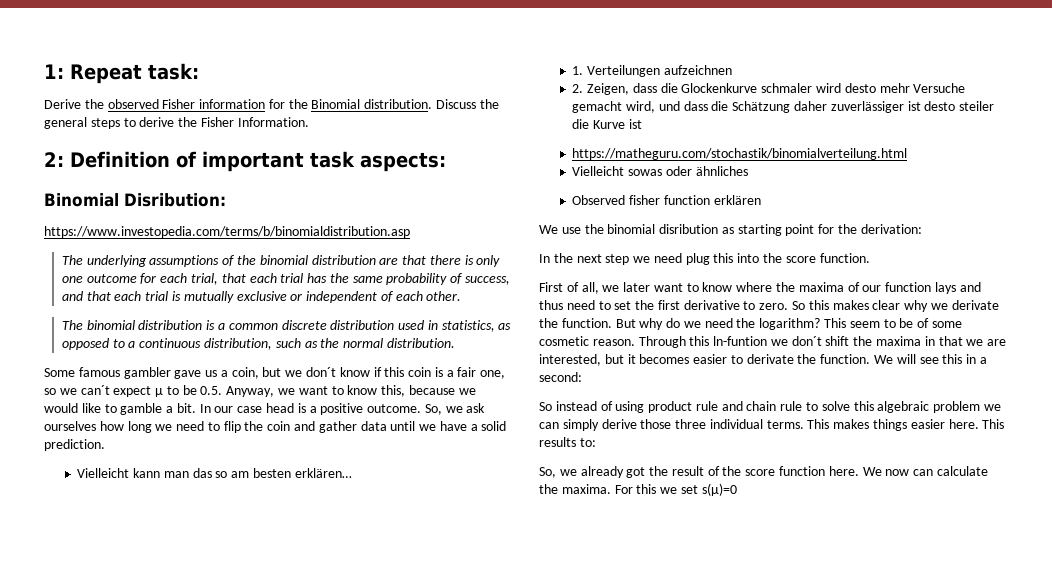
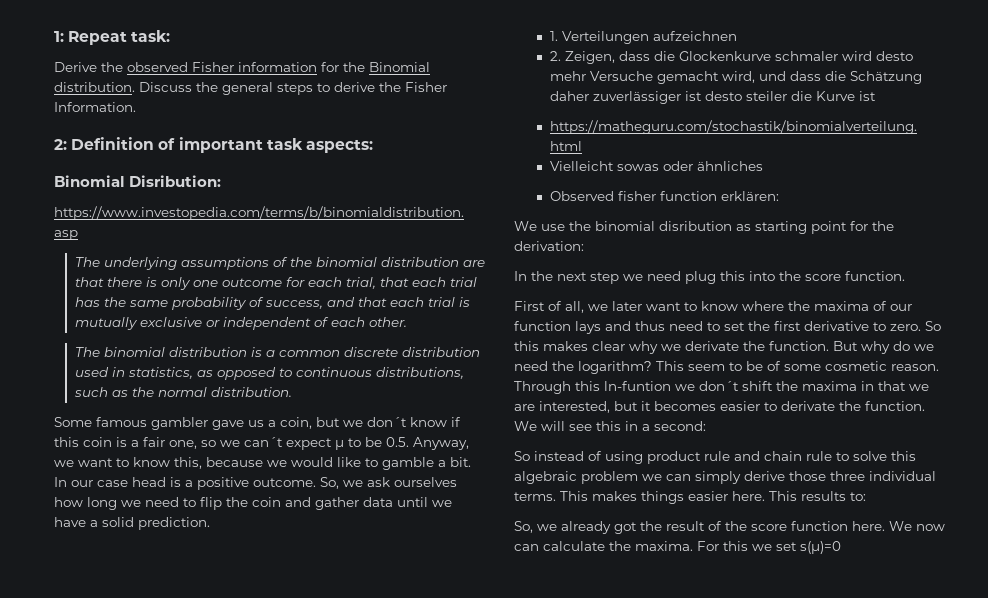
- The binomial distribution is a common discrete distribution used in statistics, as opposed to a continuous distribution, such as the normal distribution.
+ The binomial distribution is a common discrete distribution used in statistics, as opposed to continuous distributions, such as the normal distribution.
- Vielleicht kann man das so am besten erklären…
- Observed fisher function erklären
+ Observed fisher function erklären:

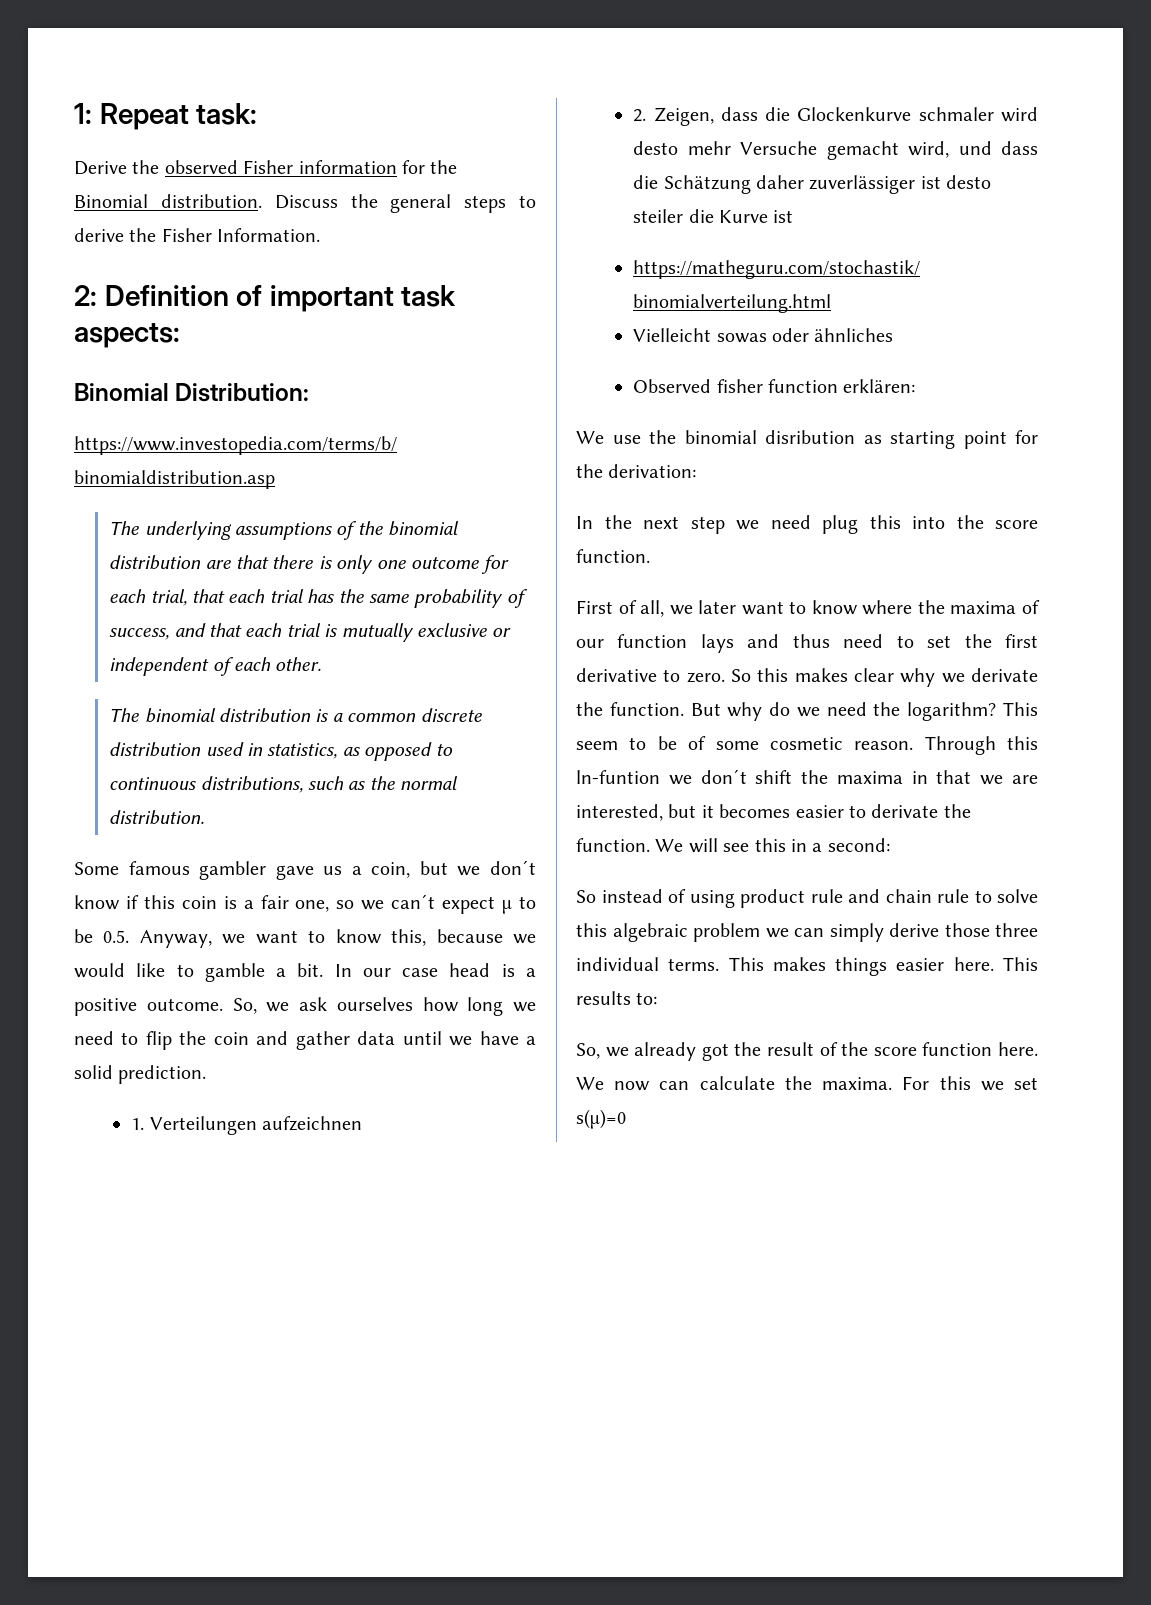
- Binomial Disribution:
+ Binomial Distribution:

